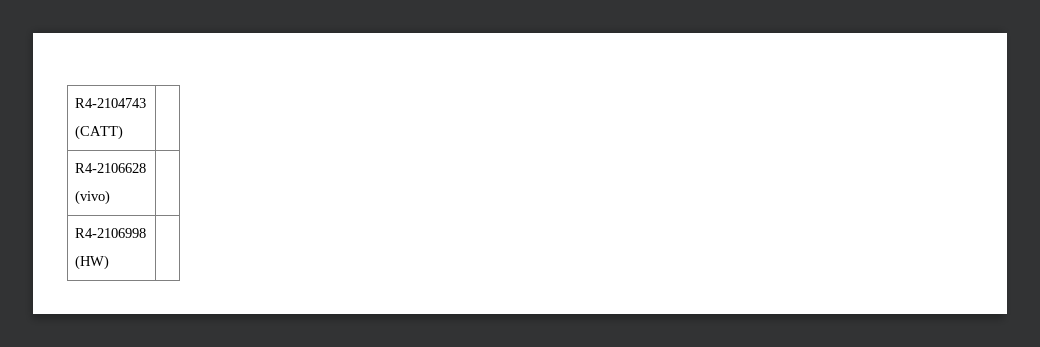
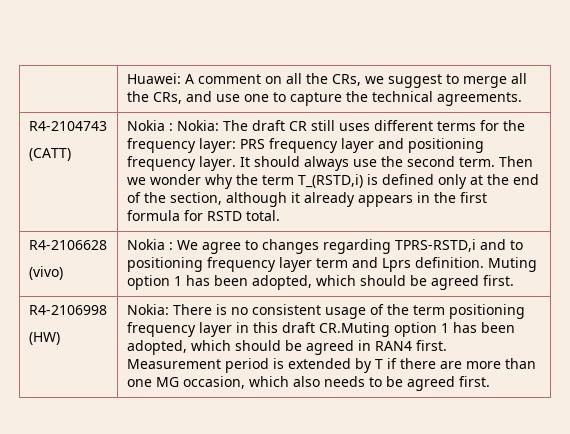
+ | Huawei: A comment on all the CRs, we suggest to merge all the CRs, and use one to capture the technical agreements.
  R4-2104743
- (CATT) |
+ (CATT) | Nokia : Nokia: The draft CR still uses different terms for the frequency layer: PRS frequency layer and positioning frequency layer. It should always use the second term. Then we wonder why the term T_(RSTD,i) is defined only at the end of the section, although it already appears in the first formula for RSTD total.
  R4-2106628
- (vivo) |
+ (vivo) | Nokia : We agree to changes regarding TPRS-RSTD,i and to positioning frequency layer term and Lprs definition. Muting option 1 has been adopted, which should be agreed first.
  R4-2106998
- (HW) |
+ (HW) | Nokia: There is no consistent usage of the term positioning frequency layer in this draft CR.Muting option 1 has been adopted, which should be agreed in RAN4 first. Measurement period is extended by T if there are more than one MG occasion, which also needs to be agreed first.

